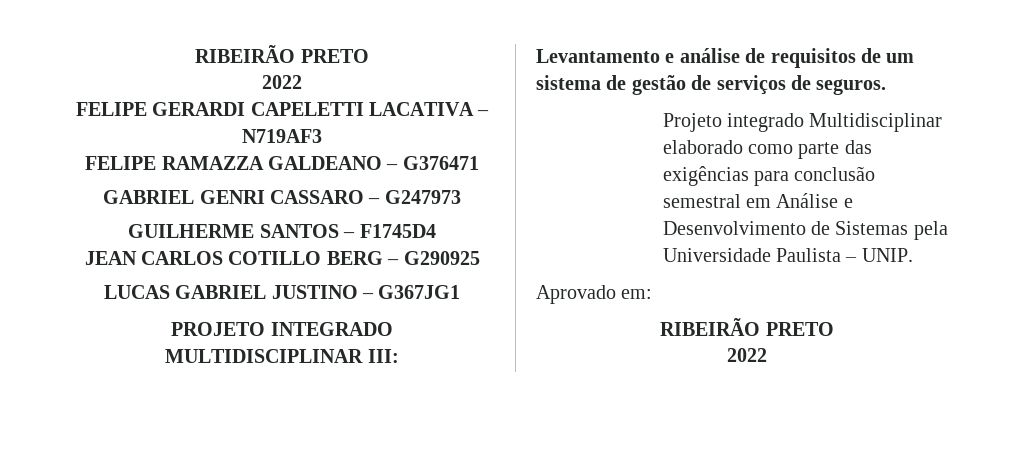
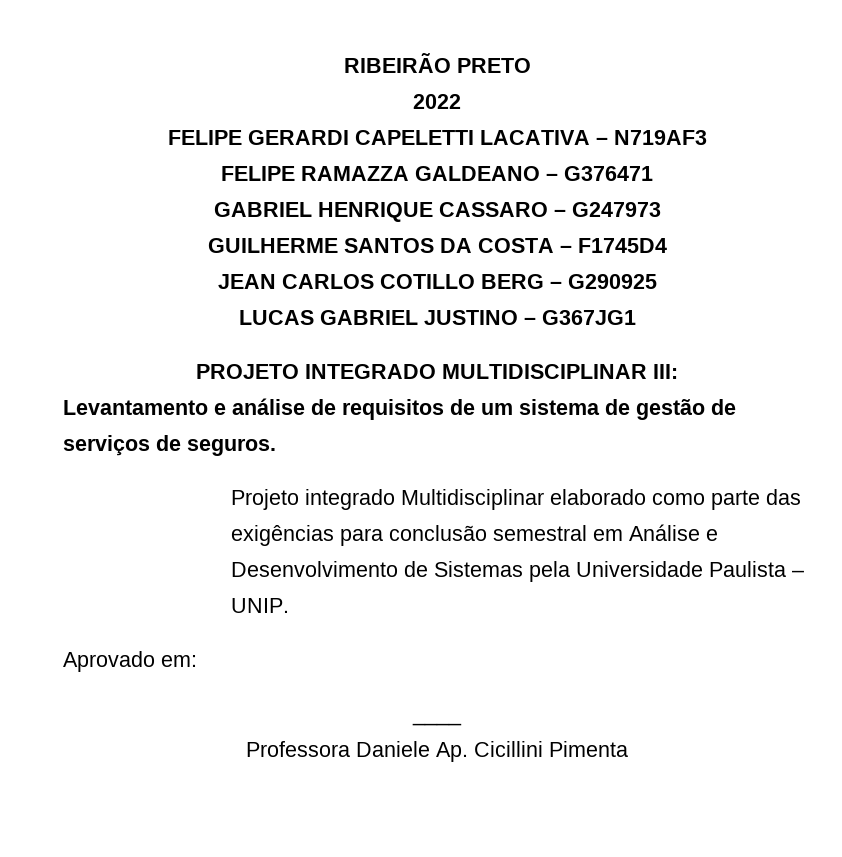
- GABRIEL GENRI CASSARO – G247973
+ GABRIEL HENRIQUE CASSARO – G247973
- GUILHERME SANTOS – F1745D4
+ GUILHERME SANTOS DA COSTA – F1745D4
  Aprovado em:
- RIBEIRÃO PRETO
- 2022
+ ____
+ Professora Daniele Ap. Cicillini Pimenta

